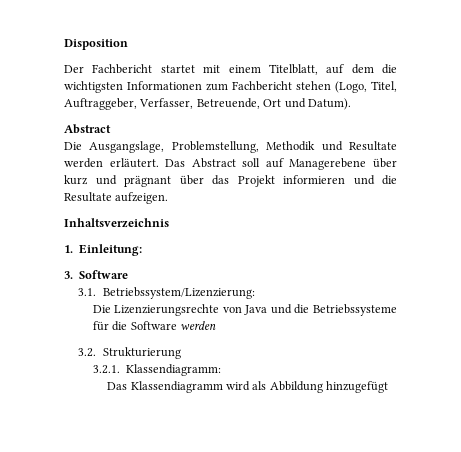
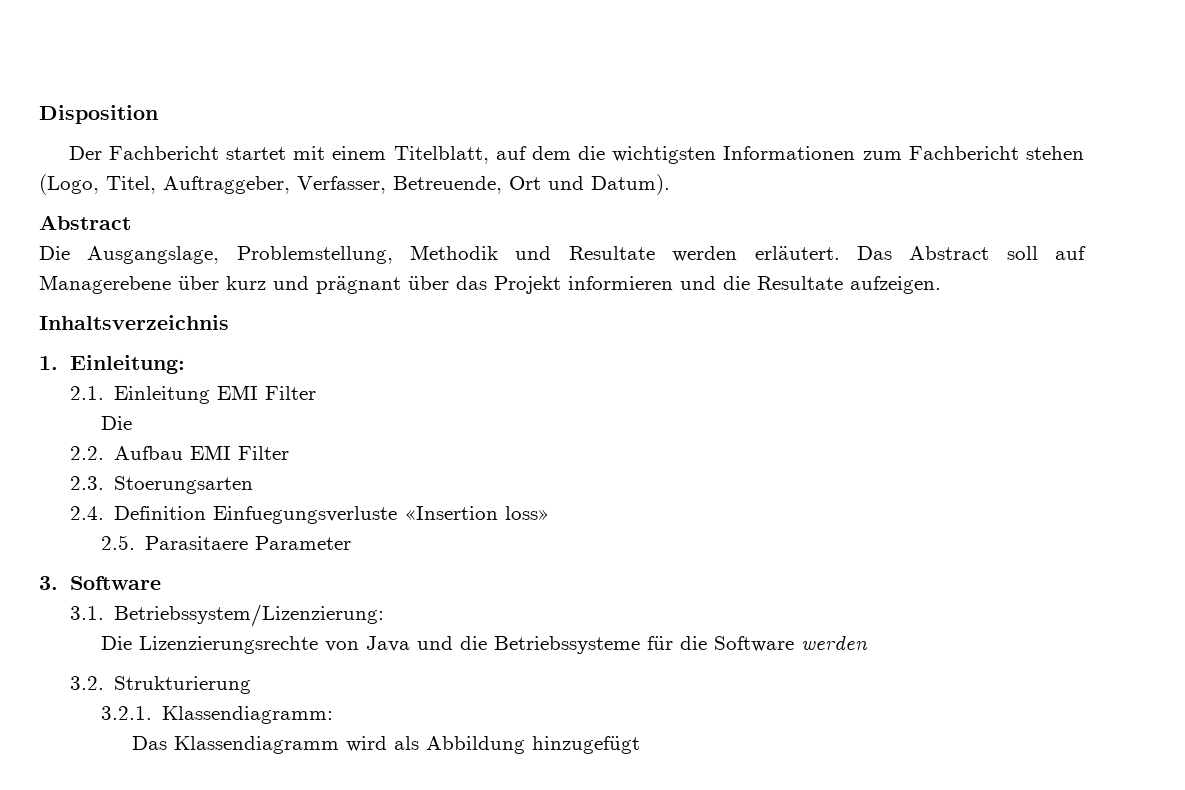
+ 2.1. Einleitung EMI Filter
+ Die
+ 2.2. Aufbau EMI Filter
+ 2.3. Stoerungsarten
+ 2.4. Definition Einfuegungsverluste «Insertion loss»
+ 2.5. Parasitaere Parameter

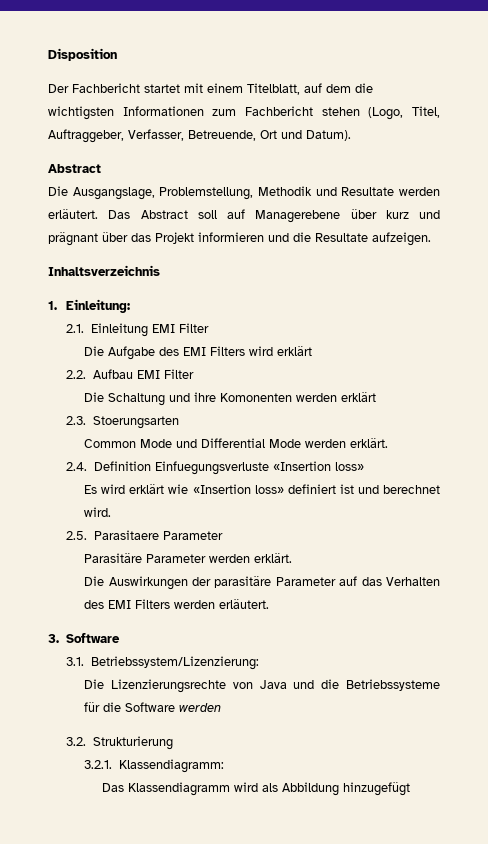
  2.1. Einleitung EMI Filter
- Die
+ Die Aufgabe des EMI Filters wird erklärt
  2.2. Aufbau EMI Filter
+ Die Schaltung und ihre Komonenten werden erklärt
  2.3. Stoerungsarten
+ Common Mode und Differential Mode werden erklärt.
+ Es wird erklärt wie «Insertion loss» definiert ist und berechnet wird.
  2.5. Parasitaere Parameter
+ Parasitäre Parameter werden erklärt.
+ Die Auswirkungen der parasitäre Parameter auf das Verhalten des EMI Filters werden erläutert.

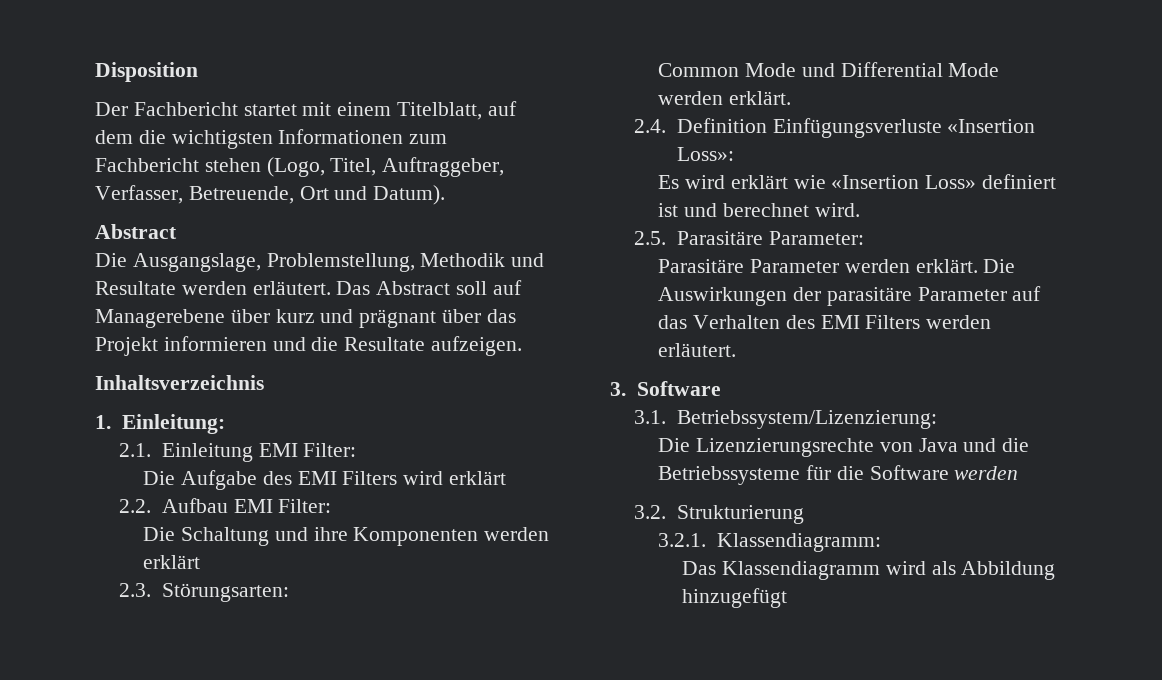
- 2.1. Einleitung EMI Filter
+ 2.1. Einleitung EMI Filter:
- 2.2. Aufbau EMI Filter
+ 2.2. Aufbau EMI Filter:
- Die Schaltung und ihre Komonenten werden erklärt
+ Die Schaltung und ihre Komponenten werden erklärt
- 2.3. Stoerungsarten
+ 2.3. Störungsarten:
- 2.4. Definition Einfuegungsverluste «Insertion loss»
+ 2.4. Definition Einfügungsverluste «Insertion Loss»:
- Es wird erklärt wie «Insertion loss» definiert ist und berechnet wird.
+ Es wird erklärt wie «Insertion Loss» definiert ist und berechnet wird.
- 2.5. Parasitaere Parameter
+ 2.5. Parasitäre Parameter:
- Parasitäre Parameter werden erklärt.
- Die Auswirkungen der parasitäre Parameter auf das Verhalten des EMI Filters werden erläutert.
+ Parasitäre Parameter werden erklärt. Die Auswirkungen der parasitäre Parameter auf das Verhalten des EMI Filters werden erläutert.

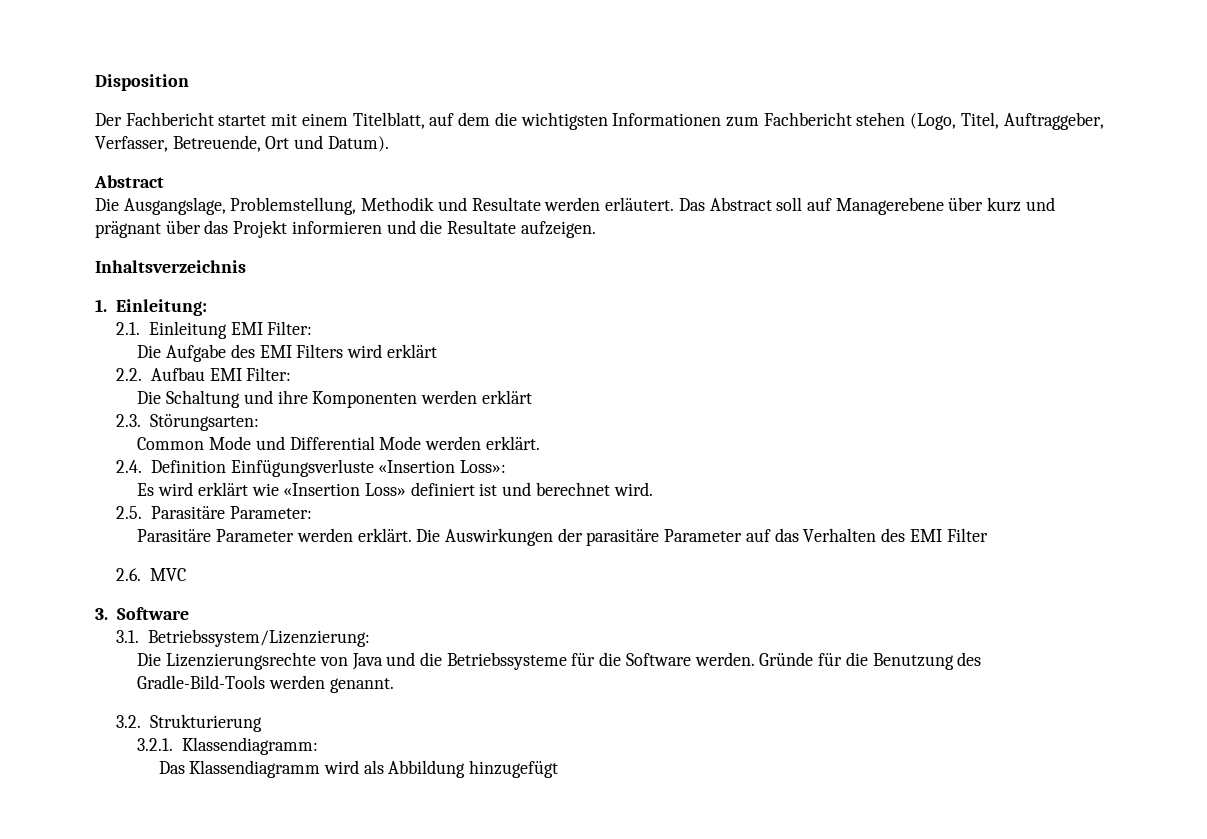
- Die Auswirkungen der parasitäre Parameter auf das Verhalten des EMI Filters werden erläutert.
+ Die Auswirkungen der parasitäre Parameter auf das Verhalten des EMI Filter
+ 2.6. MVC
- Die Lizenzierungsrechte von Java und die Betriebssysteme für die Software werden
+ Die Lizenzierungsrechte von Java und die Betriebssysteme für die Software werden. Gründe für die Benutzung des Gradle-Bild-Tools werden genannt.

